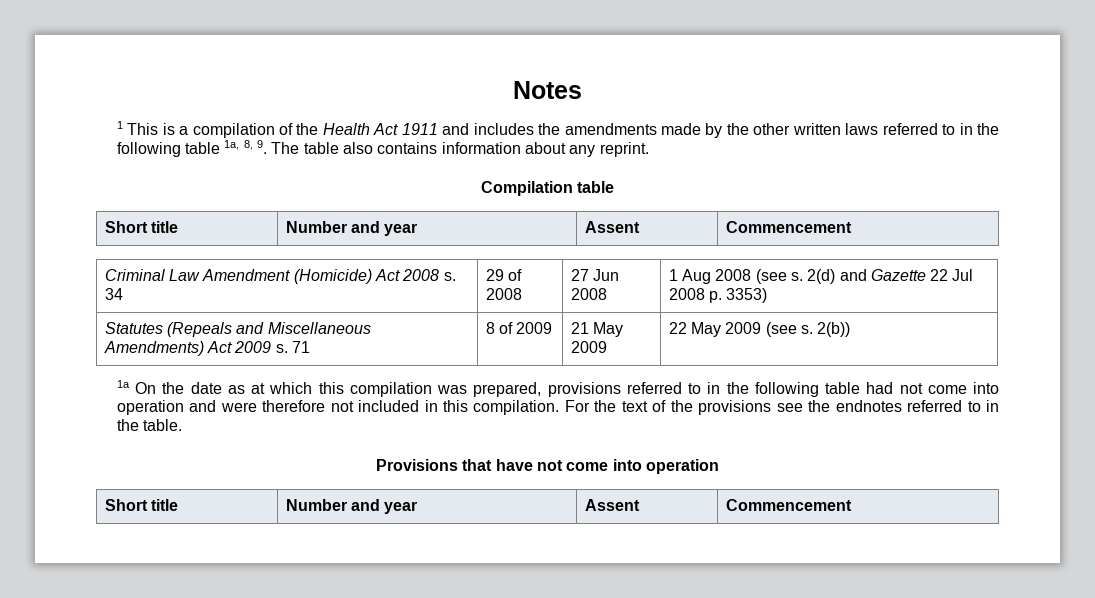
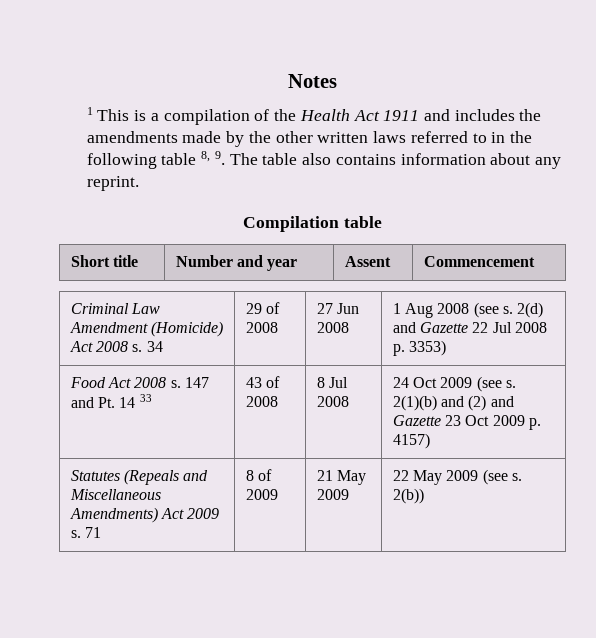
- 1 This is a compilation of the Health Act 1911 and includes the amendments made by the other written laws referred to in the following table 1a, 8, 9. The table also contains information about any reprint.
+ 1 This is a compilation of the Health Act 1911 and includes the amendments made by the other written laws referred to in the following table 8, 9. The table also contains information about any reprint.
+ Food Act 2008 s. 147 and Pt. 14 33 | 43 of 2008 | 8 Jul 2008 | 24 Oct 2009 (see s. 2(1)(b) and (2) and Gazette 23 Oct 2009 p. 4157)
- 1a On the date as at which this compilation was prepared, provisions referred to in the following table had not come into operation and were therefore not included in this compilation. For the text of the provisions see the endnotes referred to in the table.
- Provisions that have not come into operation
- Short title | Number and year | Assent | Commencement

